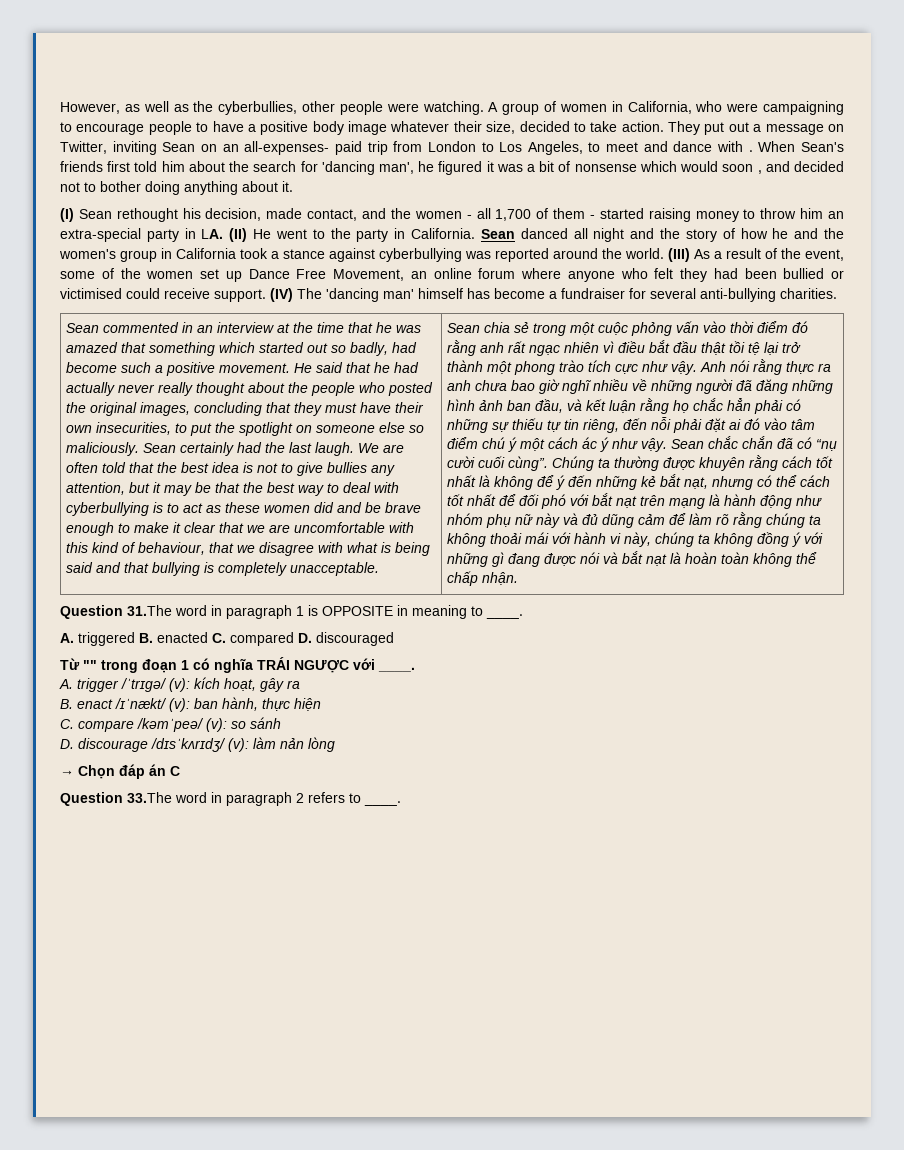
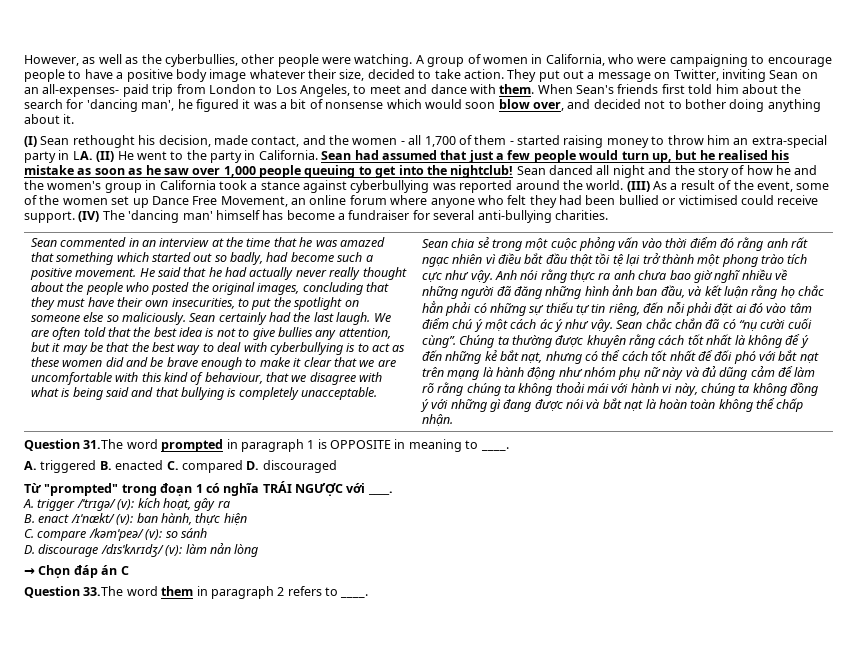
- They put out a message on Twitter, inviting Sean on an all-expenses- paid trip from London to Los Angeles, to meet and dance with .
+ They put out a message on Twitter, inviting Sean on an all-expenses- paid trip from London to Los Angeles, to meet and dance with them.
- When Sean's friends first told him about the search for 'dancing man', he figured it was a bit of nonsense which would soon , and decided not to bother doing anything about it.
+ When Sean's friends first told him about the search for 'dancing man', he figured it was a bit of nonsense which would soon blow over, and decided not to bother doing anything about it.
- Sean danced all night and the story of how he and the women's group in California took a stance against cyberbullying was reported around the world.
+ Sean had assumed that just a few people would turn up, but he realised his mistake as soon as he saw over 1,000 people queuing to get into the nightclub! Sean danced all night and the story of how he and the women's group in California took a stance against cyberbullying was reported around the world.
- Question 31.The word in paragraph 1 is OPPOSITE in meaning to ____.
+ Question 31.The word prompted in paragraph 1 is OPPOSITE in meaning to ____.
- Từ "" trong đoạn 1 có nghĩa TRÁI NGƯỢC với ____.
+ Từ "prompted" trong đoạn 1 có nghĩa TRÁI NGƯỢC với ____.
- Question 33.The word in paragraph 2 refers to ____.
+ Question 33.The word them in paragraph 2 refers to ____.

